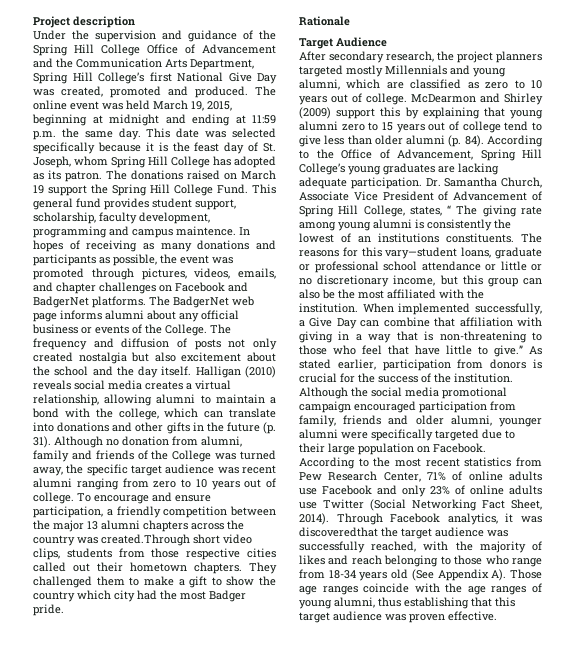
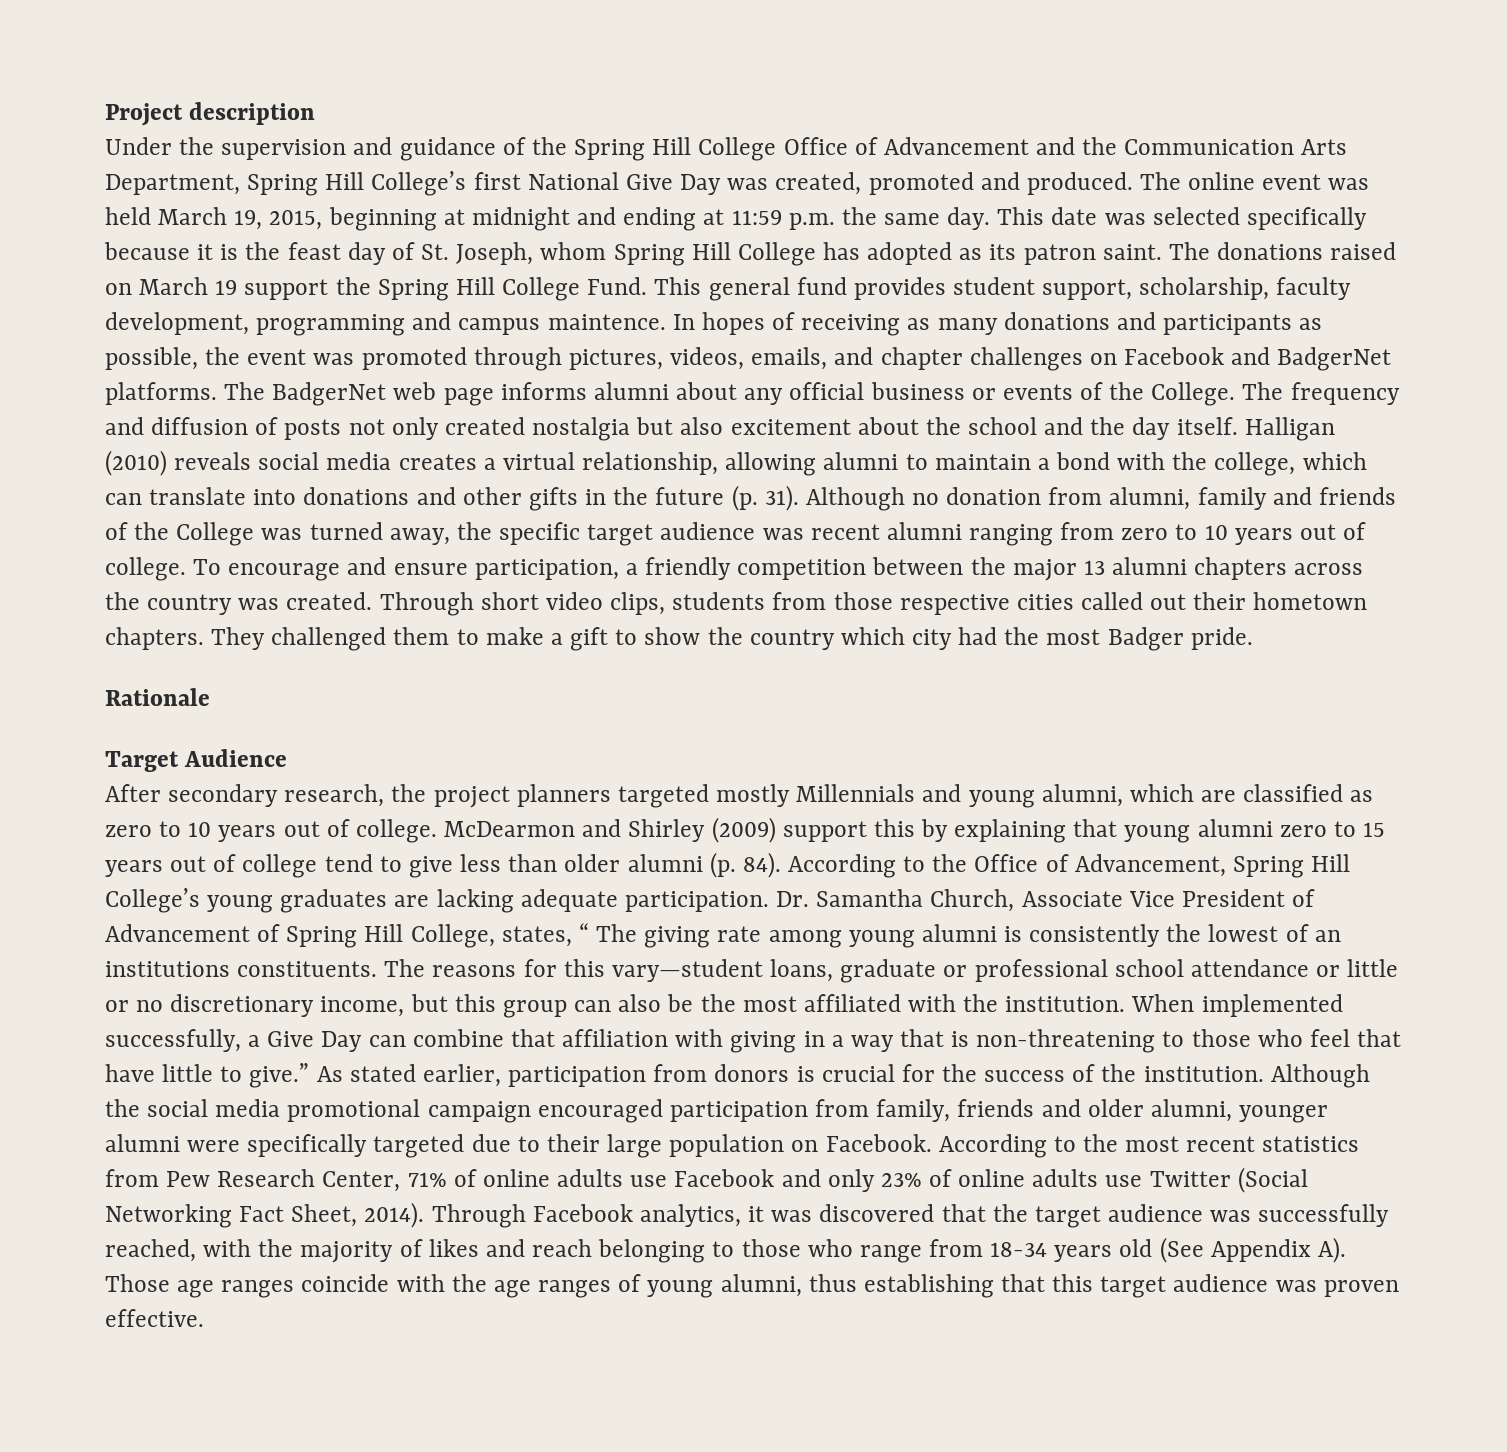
- This date was selected specifically because it is the feast day of St. Joseph, whom Spring Hill College has adopted as its patron.
+ This date was selected specifically because it is the feast day of St. Joseph, whom Spring Hill College has adopted as its patron saint.
- To encourage and ensure participation, a friendly competition between the major 13 alumni chapters across the country was created.Through short video clips, students from those respective cities called out their hometown chapters.
+ To encourage and ensure participation, a friendly competition between the major 13 alumni chapters across the country was created. Through short video clips, students from those respective cities called out their hometown chapters.
- Through Facebook analytics, it was discoveredthat the target audience was successfully reached, with the majority of likes and reach belonging to those who range from 18-34 years old (See Appendix A). Those age ranges coincide with the age ranges of young alumni, thus establishing that this target audience was proven effective.
+ Through Facebook analytics, it was discovered that the target audience was successfully reached, with the majority of likes and reach belonging to those who range from 18-34 years old (See Appendix A). Those age ranges coincide with the age ranges of young alumni, thus establishing that this target audience was proven effective.

